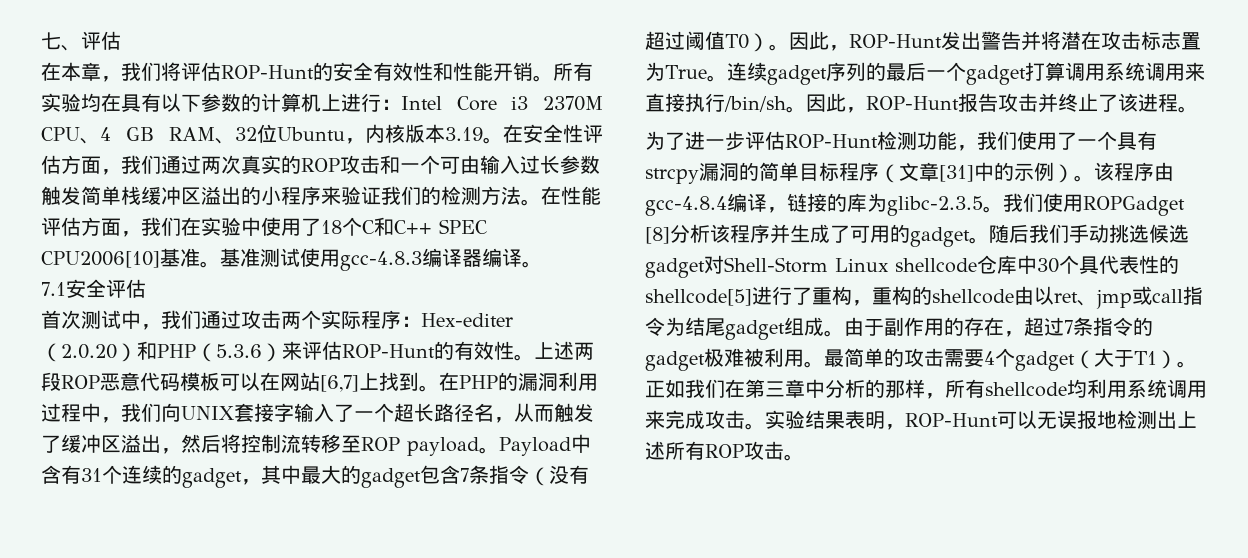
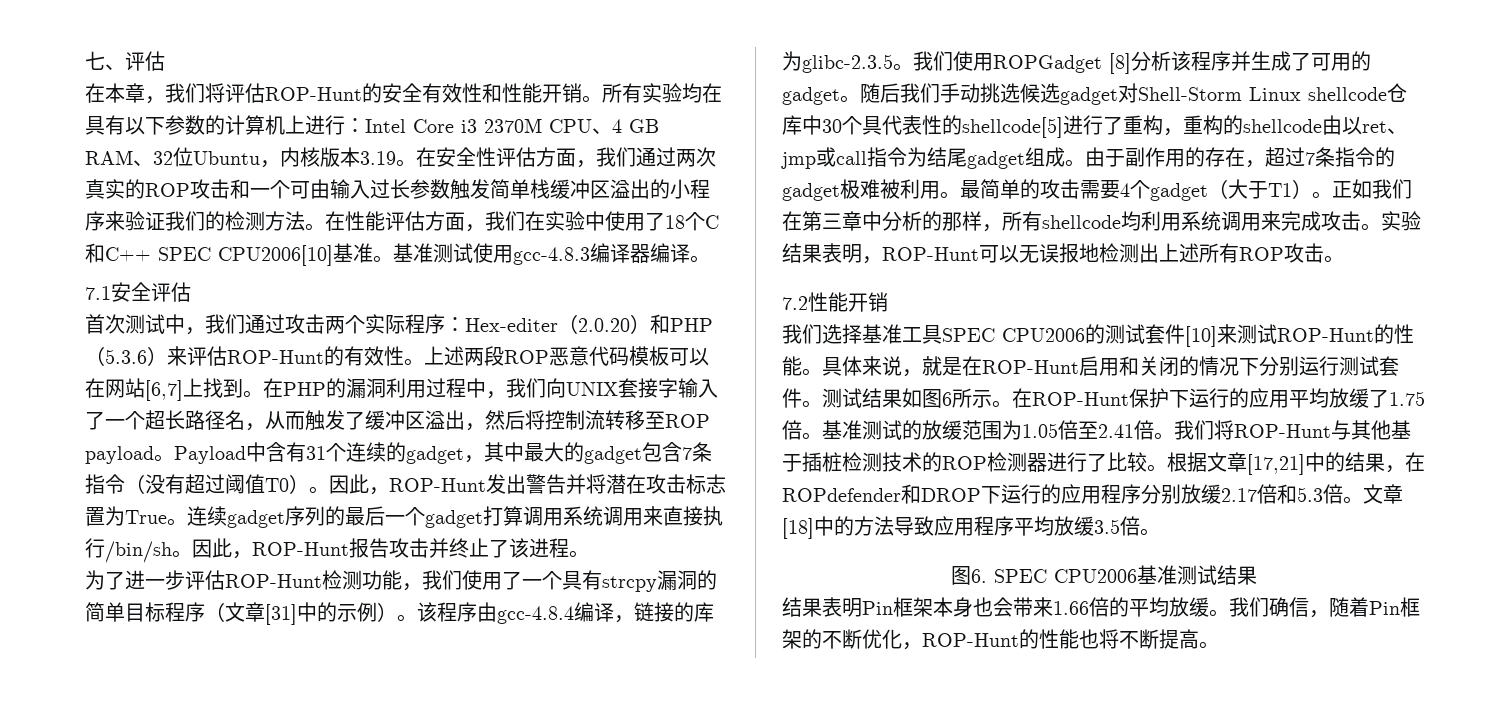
+ 7.2性能开销
+ 我们选择基准工具SPEC CPU2006的测试套件[10]来测试ROP-Hunt的性能。具体来说，就是在ROP-Hunt启用和关闭的情况下分别运行测试套件。测试结果如图6所示。在ROP-Hunt保护下运行的应用平均放缓了1.75倍。基准测试的放缓范围为1.05倍至2.41倍。我们将ROP-Hunt与其他基于插桩检测技术的ROP检测器进行了比较。根据文章[17,21]中的结果，在ROPdefender和DROP下运行的应用程序分别放缓2.17倍和5.3倍。文章[18]中的方法导致应用程序平均放缓3.5倍。
+ 图6. SPEC CPU2006基准测试结果
+ 结果表明Pin框架本身也会带来1.66倍的平均放缓。我们确信，随着Pin框架的不断优化，ROP-Hunt的性能也将不断提高。

